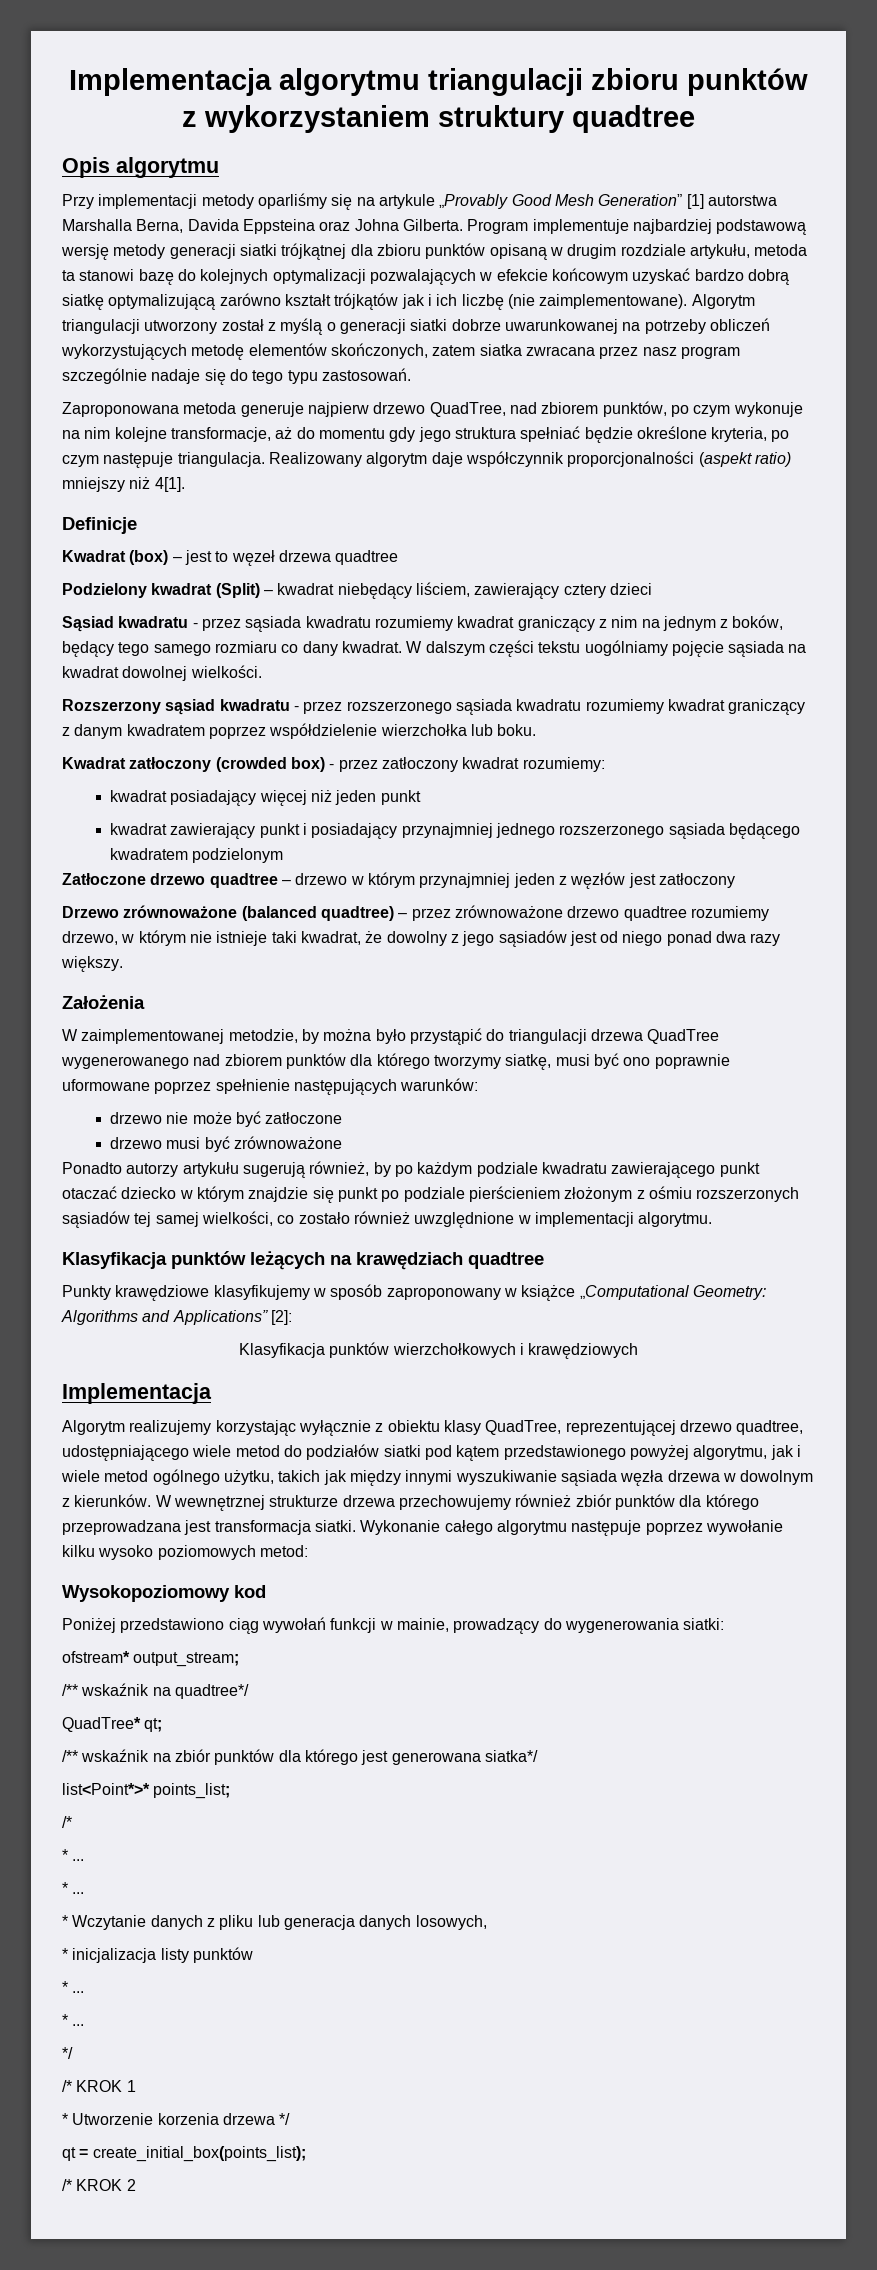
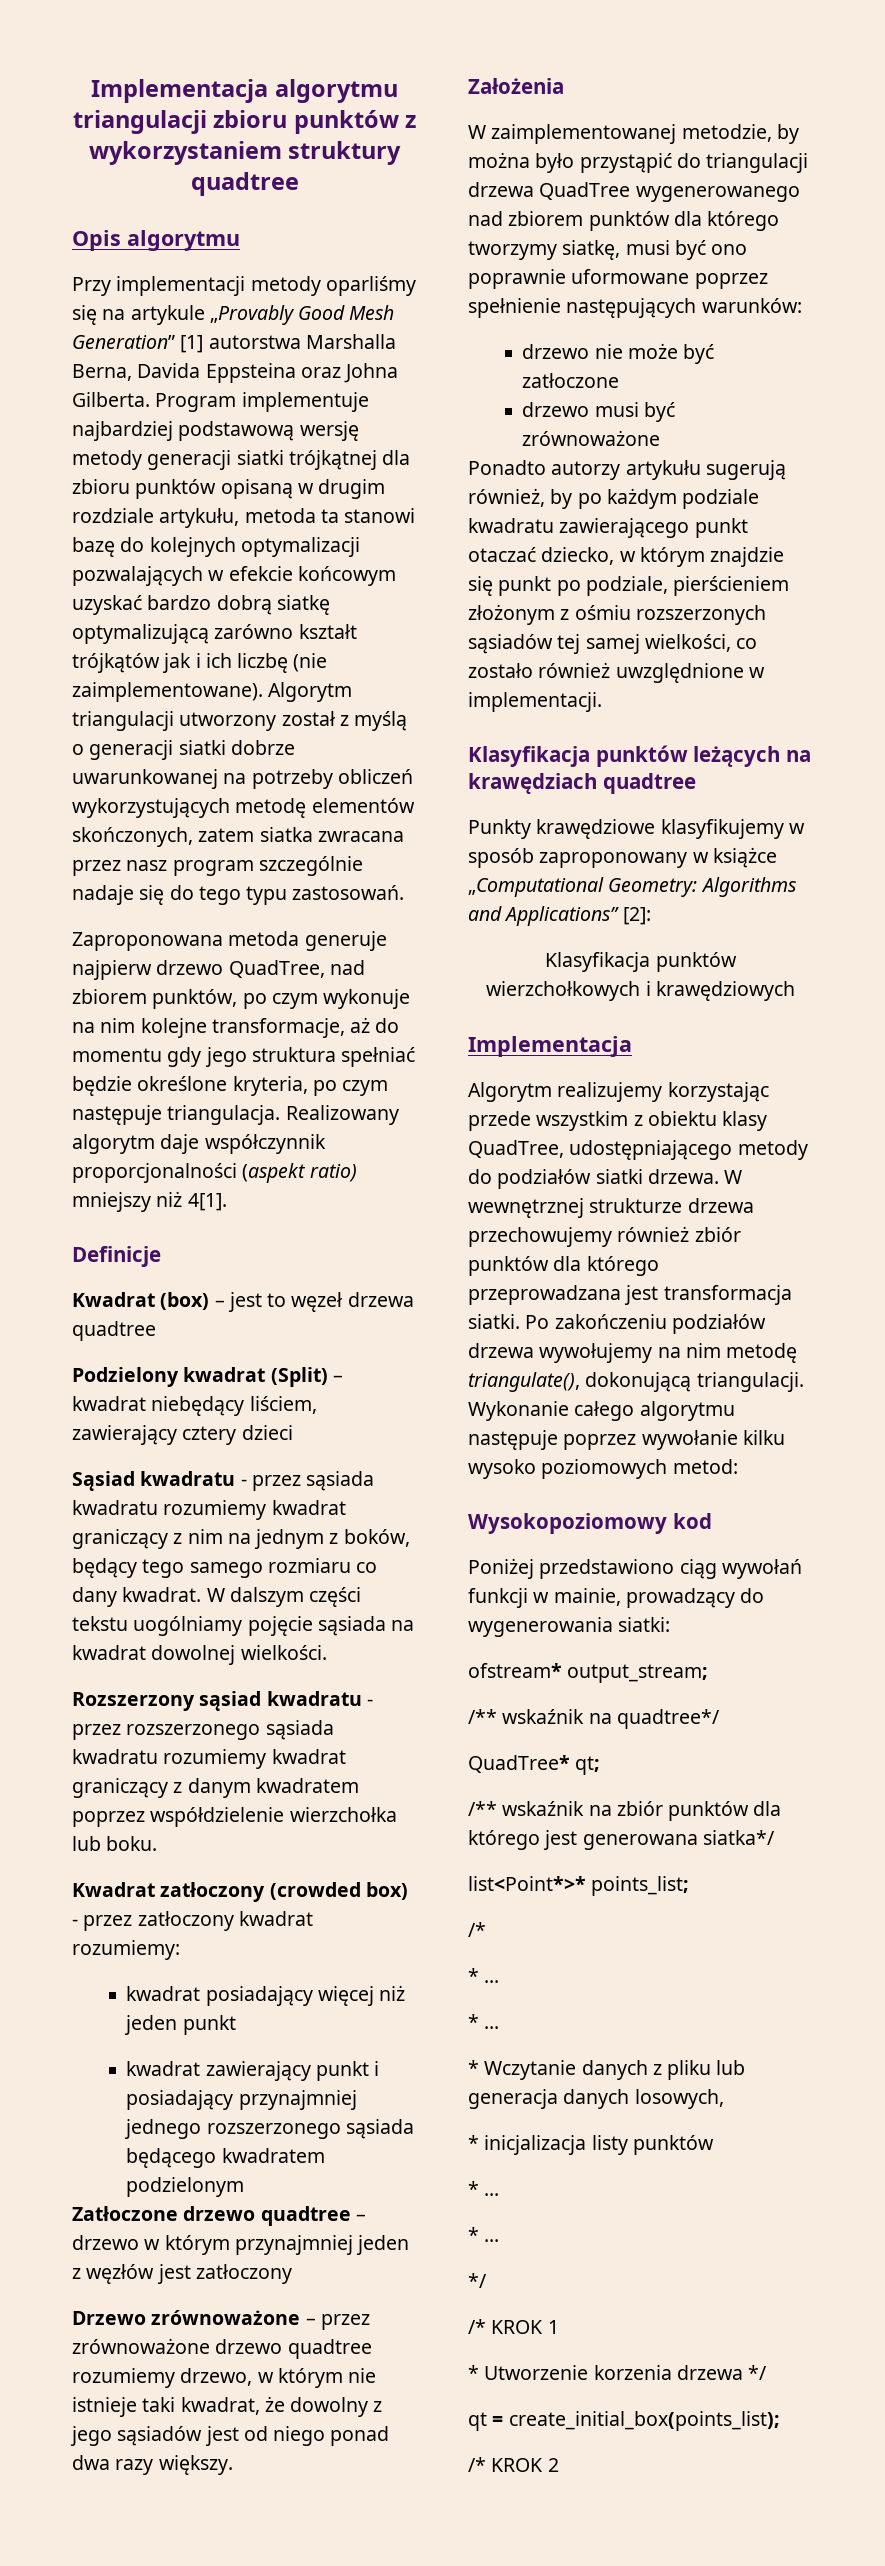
- Drzewo zrównoważone (balanced quadtree) – przez zrównoważone drzewo quadtree rozumiemy drzewo, w którym nie istnieje taki kwadrat, że dowolny z jego sąsiadów jest od niego ponad dwa razy większy.
+ Drzewo zrównoważone – przez zrównoważone drzewo quadtree rozumiemy drzewo, w którym nie istnieje taki kwadrat, że dowolny z jego sąsiadów jest od niego ponad dwa razy większy.
- Ponadto autorzy artykułu sugerują również, by po każdym podziale kwadratu zawierającego punkt otaczać dziecko w którym znajdzie się punkt po podziale pierścieniem złożonym z ośmiu rozszerzonych sąsiadów tej samej wielkości, co zostało również uwzględnione w implementacji algorytmu.
+ Ponadto autorzy artykułu sugerują również, by po każdym podziale kwadratu zawierającego punkt otaczać dziecko, w którym znajdzie się punkt po podziale, pierścieniem złożonym z ośmiu rozszerzonych sąsiadów tej samej wielkości, co zostało również uwzględnione w implementacji.
- Algorytm realizujemy korzystając wyłącznie z obiektu klasy QuadTree, reprezentującej drzewo quadtree, udostępniającego wiele metod do podziałów siatki pod kątem przedstawionego powyżej algorytmu, jak i wiele metod ogólnego użytku, takich jak między innymi wyszukiwanie sąsiada węzła drzewa w dowolnym z kierunków.
+ Algorytm realizujemy korzystając przede wszystkim z obiektu klasy QuadTree, udostępniającego metody do podziałów siatki drzewa.
+ Po zakończeniu podziałów drzewa wywołujemy na nim metodę triangulate(), dokonującą triangulacji.

